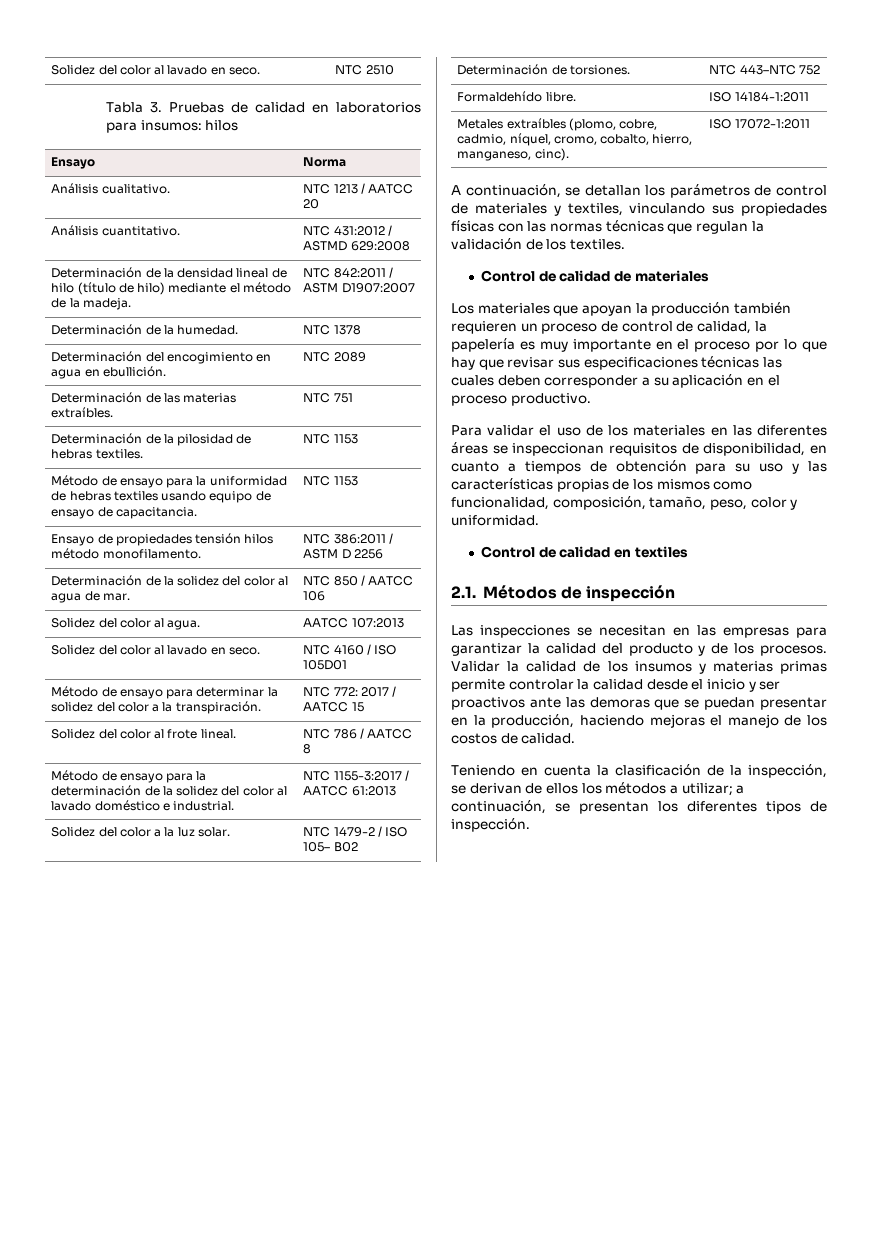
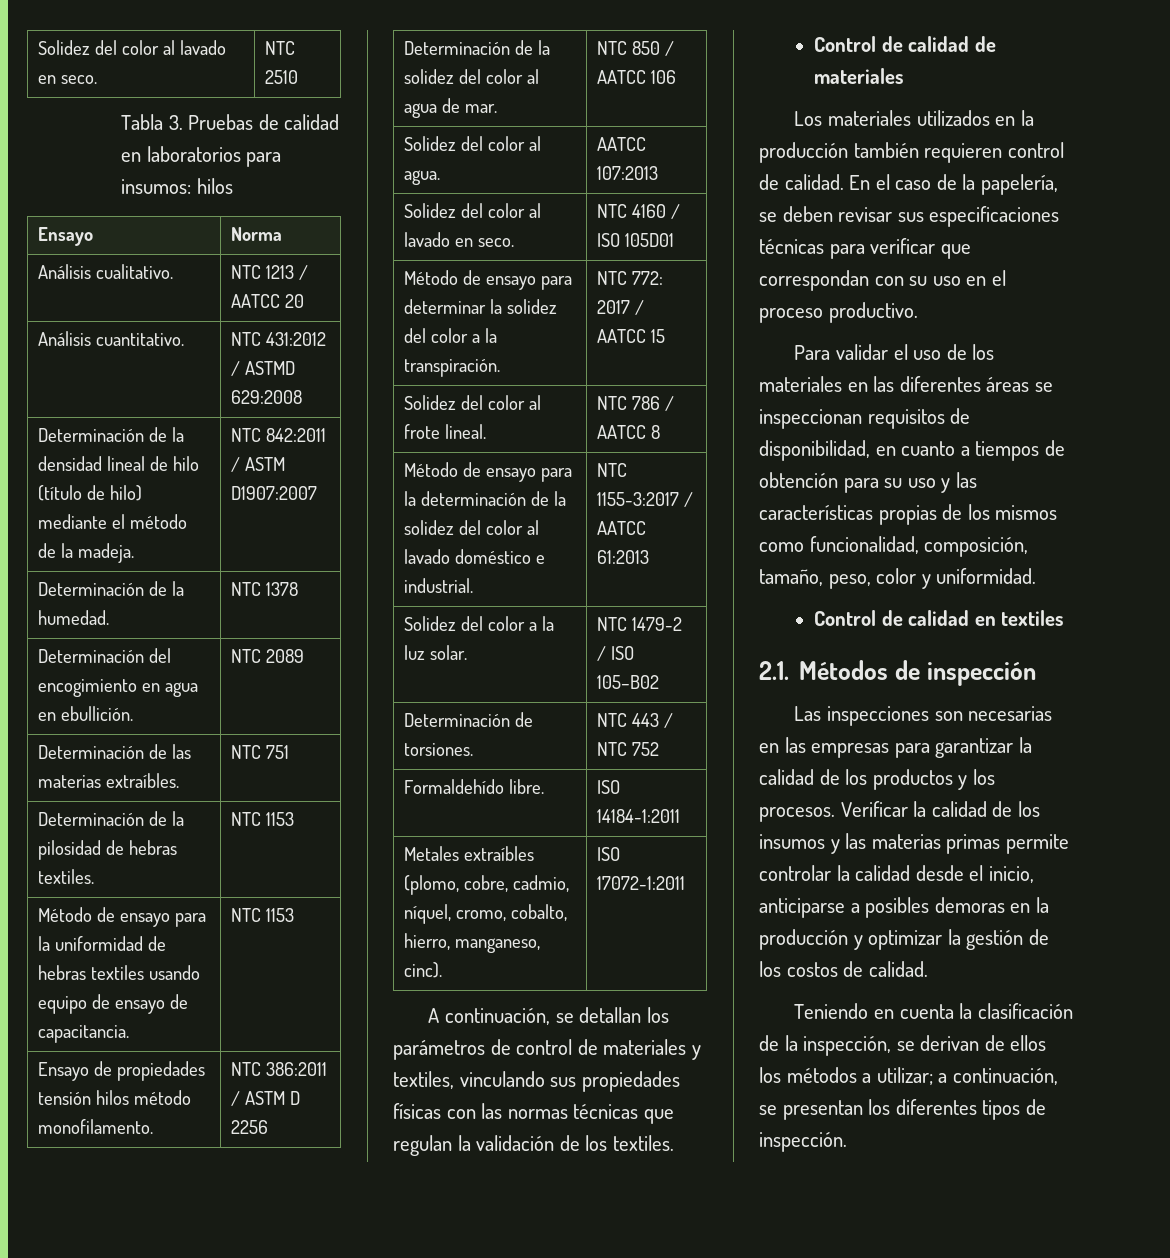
- Solidez del color a la luz solar. | NTC 1479-2 / ISO 105– B02
+ Solidez del color a la luz solar. | NTC 1479-2 / ISO 105–B02
- Determinación de torsiones. | NTC 443–NTC 752
+ Determinación de torsiones. | NTC 443 / NTC 752
- Los materiales que apoyan la producción también requieren un proceso de control de calidad, la papelería es muy importante en el proceso por lo que hay que revisar sus especificaciones técnicas las cuales deben corresponder a su aplicación en el proceso productivo.
+ Los materiales utilizados en la producción también requieren control de calidad. En el caso de la papelería, se deben revisar sus especificaciones técnicas para verificar que correspondan con su uso en el proceso productivo.
- Las inspecciones se necesitan en las empresas para garantizar la calidad del producto y de los procesos. Validar la calidad de los insumos y materias primas permite controlar la calidad desde el inicio y ser proactivos ante las demoras que se puedan presentar en la producción, haciendo mejoras el manejo de los costos de calidad.
+ Las inspecciones son necesarias en las empresas para garantizar la calidad de los productos y los procesos. Verificar la calidad de los insumos y las materias primas permite controlar la calidad desde el inicio, anticiparse a posibles demoras en la producción y optimizar la gestión de los costos de calidad.

